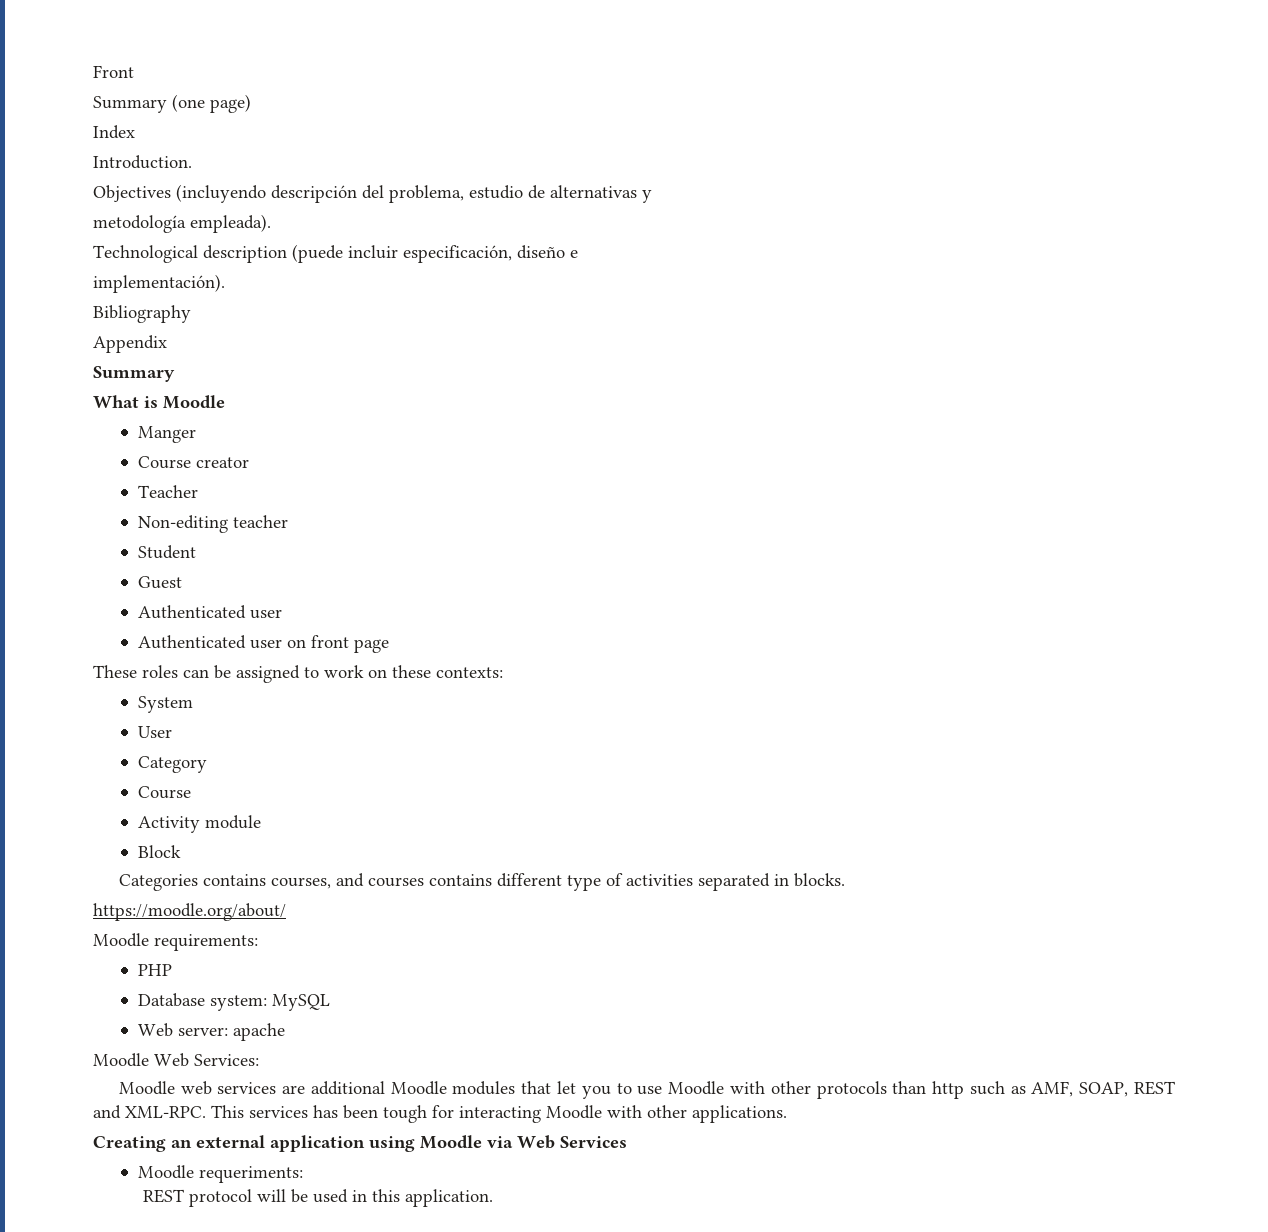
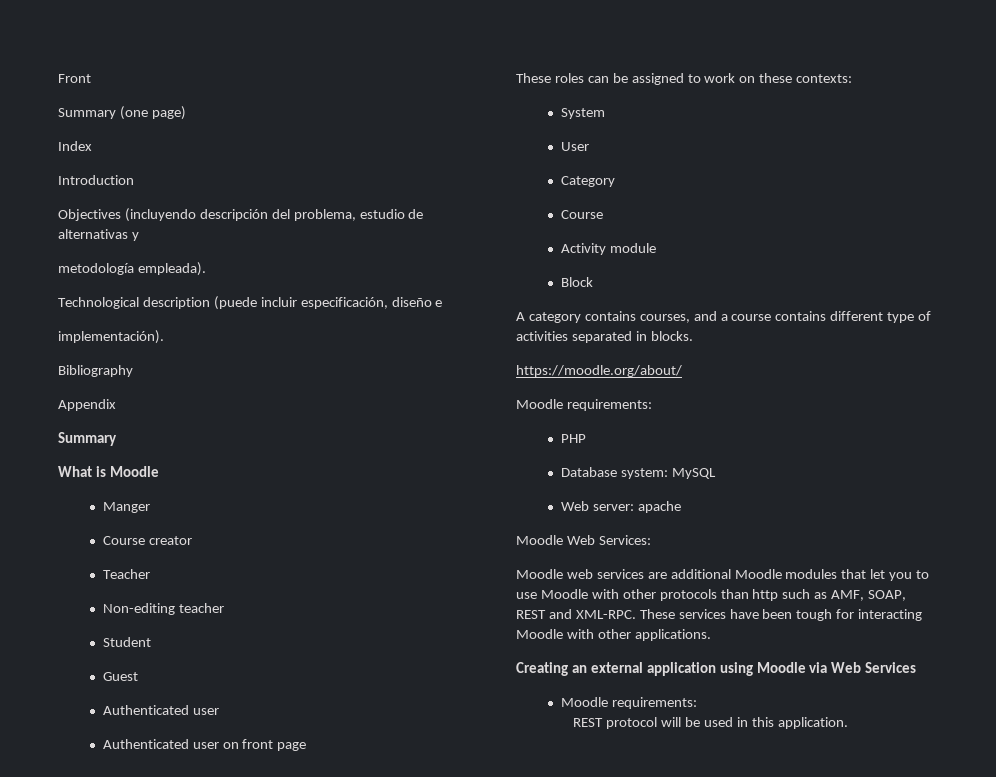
- Introduction.
+ Introduction
- Categories contains courses, and courses contains different type of activities separated in blocks.
+ A category contains courses, and a course contains different type of activities separated in blocks.
- This services has been tough for interacting Moodle with other applications.
+ These services have been tough for interacting Moodle with other applications.
  Creating an external application using Moodle via Web Services
- Moodle requeriments:
+ Moodle requirements:

